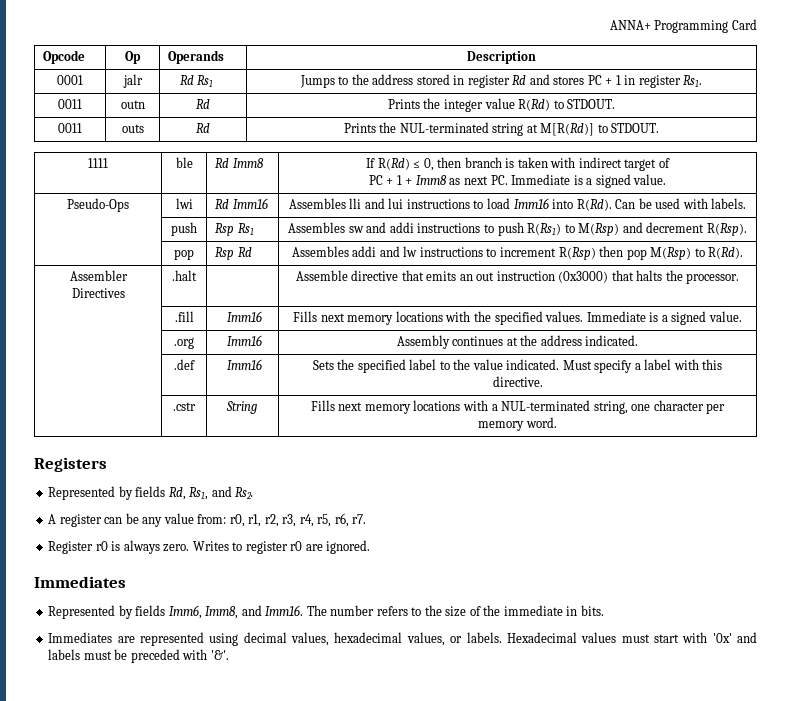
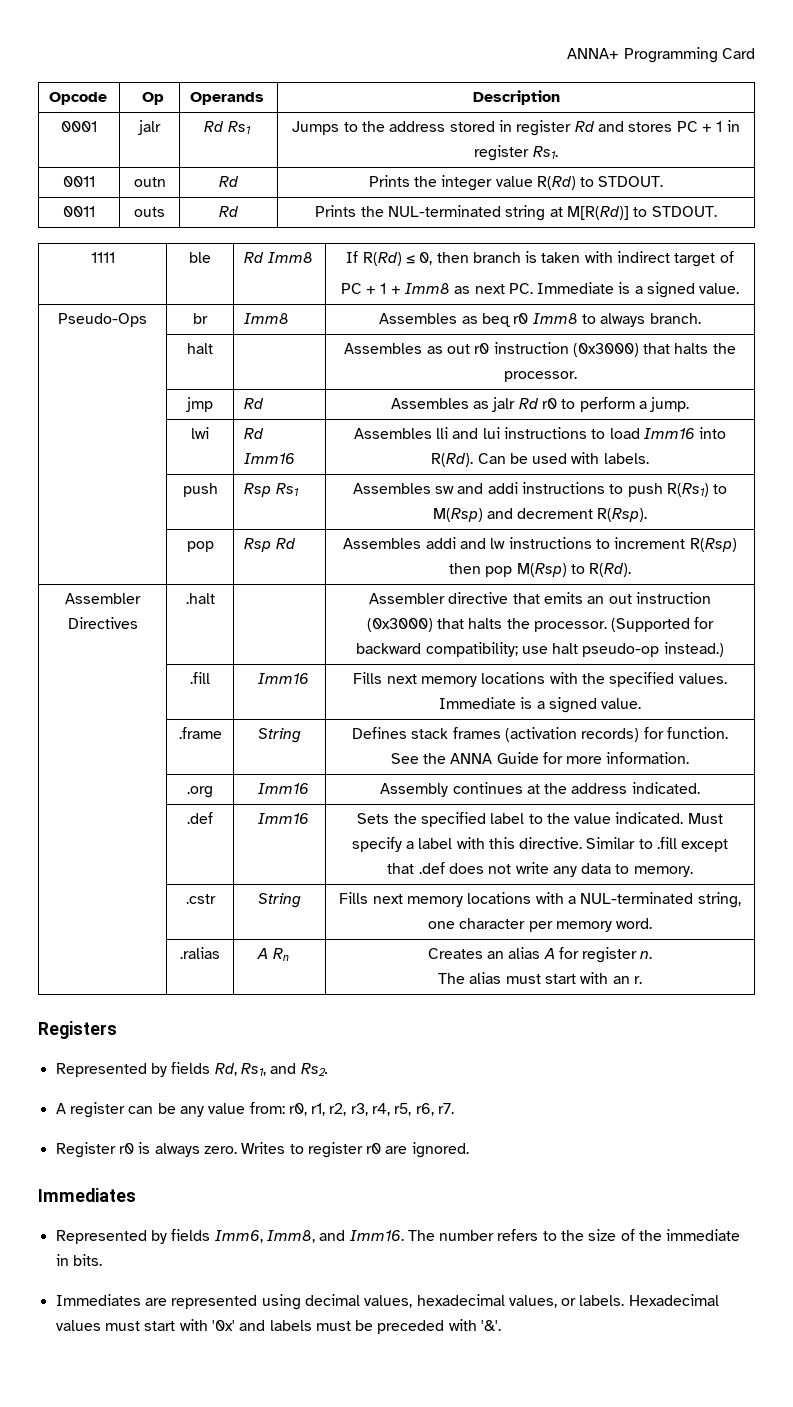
- Pseudo-Ops | lwi | Rd Imm16 | Assembles lli and lui instructions to load Imm16 into R(Rd). Can be used with labels.
+ Pseudo-Ops | br | Imm8 | Assembles as beq r0 Imm8 to always branch.
+ | halt | | Assembles as out r0 instruction (0x3000) that halts the processor.
+ | jmp | Rd | Assembles as jalr Rd r0 to perform a jump.
+ | lwi | Rd Imm16 | Assembles lli and lui instructions to load Imm16 into R(Rd). Can be used with labels.
- Assembler Directives | .halt | | Assemble directive that emits an out instruction (0x3000) that halts the processor.
+ Assembler Directives | .halt | | Assembler directive that emits an out instruction (0x3000) that halts the processor. (Supported for backward compatibility; use halt pseudo-op instead.)
+ | .frame | String | Defines stack frames (activation records) for function. See the ANNA Guide for more information.
- | .def | Imm16 | Sets the specified label to the value indicated. Must specify a label with this directive.
+ | .def | Imm16 | Sets the specified label to the value indicated. Must specify a label with this directive. Similar to .fill except that .def does not write any data to memory.
+ | .ralias | A Rn | Creates an alias A for register n.
+ The alias must start with an r.

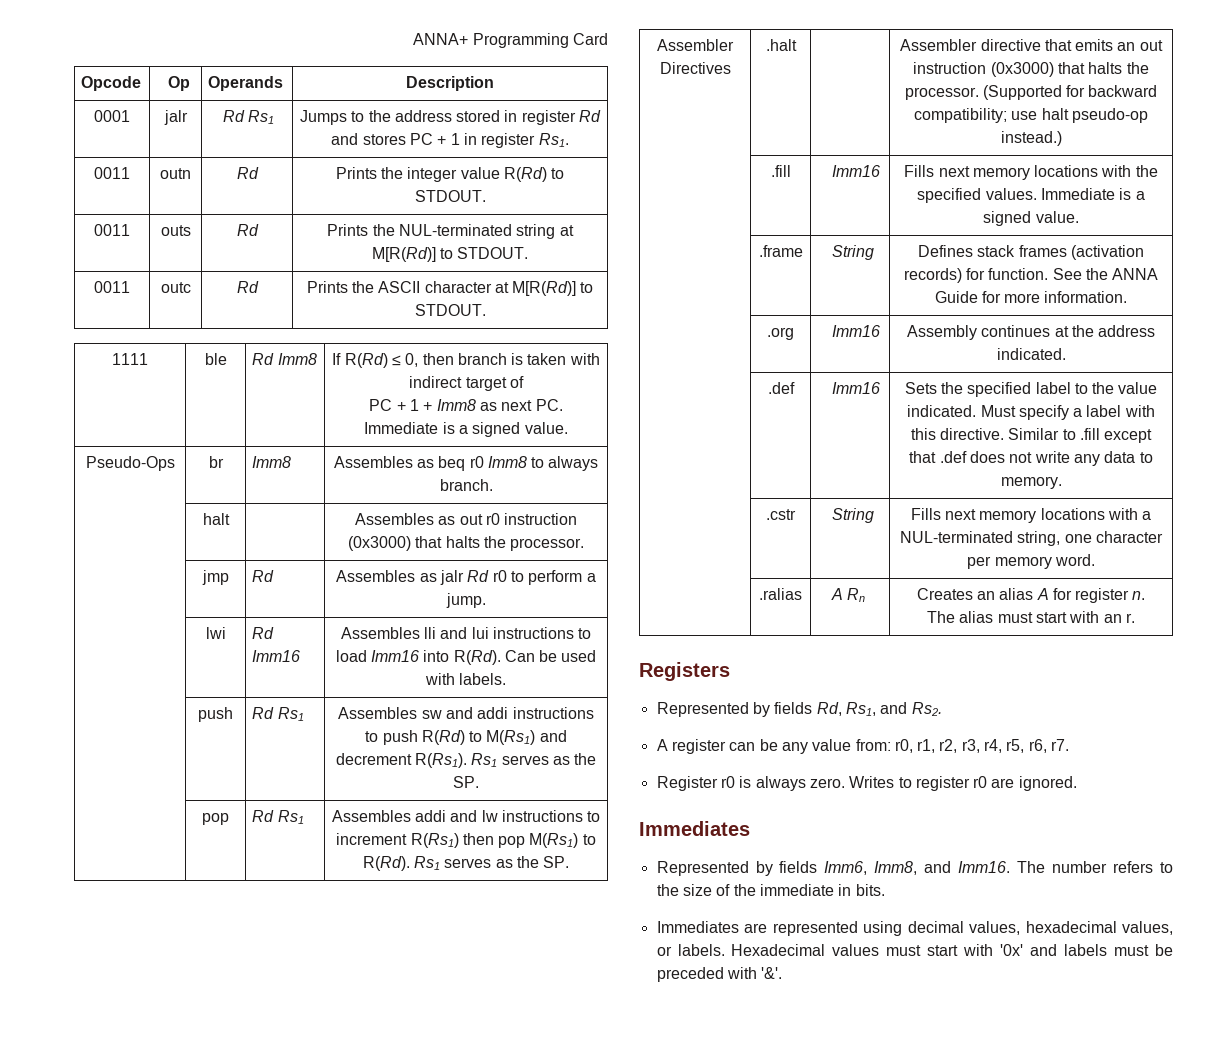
+ 0011 | outc | Rd | Prints the ASCII character at M[R(Rd)] to STDOUT.
- | push | Rsp Rs1 | Assembles sw and addi instructions to push R(Rs1) to M(Rsp) and decrement R(Rsp).
+ | push | Rd Rs1 | Assembles sw and addi instructions to push R(Rd) to M(Rs1) and decrement R(Rs1). Rs1 serves as the SP.
- | pop | Rsp Rd | Assembles addi and lw instructions to increment R(Rsp) then pop M(Rsp) to R(Rd).
+ | pop | Rd Rs1 | Assembles addi and lw instructions to increment R(Rs1) then pop M(Rs1) to R(Rd). Rs1 serves as the SP.

